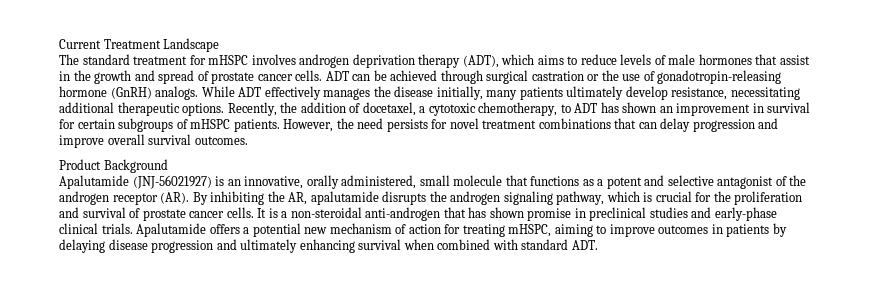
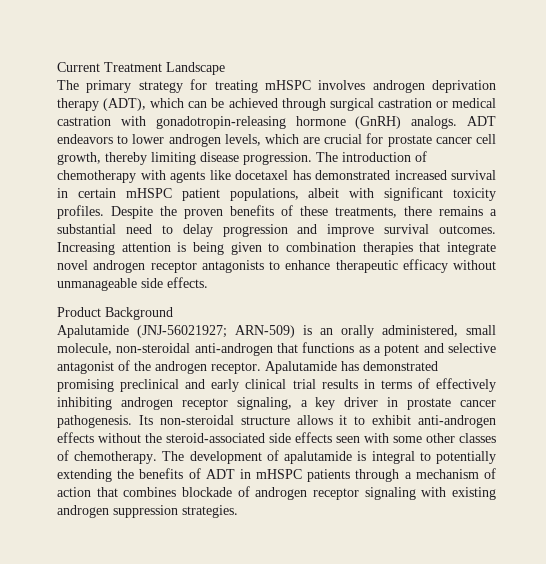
- The standard treatment for mHSPC involves androgen deprivation therapy (ADT), which aims to reduce levels of male hormones that assist in the growth and spread of prostate cancer cells. ADT can be achieved through surgical castration or the use of gonadotropin-releasing hormone (GnRH) analogs.
+ The primary strategy for treating mHSPC involves androgen deprivation therapy (ADT), which can be achieved through surgical castration or medical castration with gonadotropin-releasing hormone (GnRH) analogs.
- While ADT effectively manages the disease initially, many patients ultimately develop resistance, necessitating additional therapeutic options. Recently, the addition of docetaxel, a cytotoxic chemotherapy, to ADT has shown an improvement in survival for certain subgroups of mHSPC patients. However, the need persists for novel treatment combinations that can delay progression and improve overall survival outcomes.
+ ADT endeavors to lower androgen levels, which are crucial for prostate cancer cell growth, thereby limiting disease progression. The introduction of chemotherapy with agents like docetaxel has demonstrated increased survival in certain mHSPC patient populations, albeit with significant toxicity profiles. Despite the proven benefits of these treatments, there remains a substantial need to delay progression and improve survival outcomes. Increasing attention is being given to combination therapies that integrate novel androgen receptor antagonists to enhance therapeutic efficacy without unmanageable side effects.
- Apalutamide (JNJ-56021927) is an innovative, orally administered, small molecule that functions as a potent and selective antagonist of the androgen receptor (AR). By inhibiting the AR, apalutamide disrupts the androgen signaling pathway, which is crucial for the proliferation and survival of prostate cancer cells. It is a non-steroidal anti-androgen that has shown promise in preclinical studies and early-phase clinical trials. Apalutamide offers a potential new mechanism of action for treating mHSPC, aiming to improve outcomes in patients by delaying disease progression and ultimately enhancing survival when combined with standard ADT.
+ Apalutamide (JNJ-56021927; ARN-509) is an orally administered, small molecule, non-steroidal anti-androgen that functions as a potent and selective antagonist of the androgen receptor. Apalutamide has demonstrated promising preclinical and early clinical trial results in terms of effectively inhibiting androgen receptor signaling, a key driver in prostate cancer pathogenesis. Its non-steroidal structure allows it to exhibit anti-androgen effects without the steroid-associated side effects seen with some other classes of chemotherapy. The development of apalutamide is integral to potentially extending the benefits of ADT in mHSPC patients through a mechanism of action that combines blockade of androgen receptor signaling with existing androgen suppression strategies.

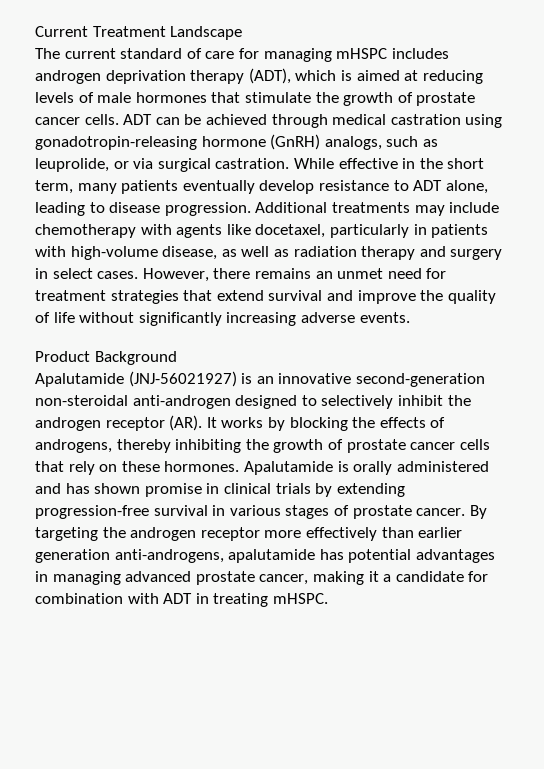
- The primary strategy for treating mHSPC involves androgen deprivation therapy (ADT), which can be achieved through surgical castration or medical castration with gonadotropin-releasing hormone (GnRH) analogs. ADT endeavors to lower androgen levels, which are crucial for prostate cancer cell growth, thereby limiting disease progression. The introduction of chemotherapy with agents like docetaxel has demonstrated increased survival in certain mHSPC patient populations, albeit with significant toxicity profiles. Despite the proven benefits of these treatments, there remains a substantial need to delay progression and improve survival outcomes. Increasing attention is being given to combination therapies that integrate novel androgen receptor antagonists to enhance therapeutic efficacy without unmanageable side effects.
+ The current standard of care for managing mHSPC includes androgen deprivation therapy (ADT), which is aimed at reducing levels of male hormones that stimulate the growth of prostate cancer cells. ADT can be achieved through medical castration using gonadotropin-releasing hormone (GnRH) analogs, such as leuprolide, or via surgical castration. While effective in the short term, many patients eventually develop resistance to ADT alone, leading to disease progression. Additional treatments may include chemotherapy with agents like docetaxel, particularly in patients with high-volume disease, as well as radiation therapy and surgery in select cases. However, there remains an unmet need for treatment strategies that extend survival and improve the quality of life without significantly increasing adverse events.
  Product Background
- Apalutamide (JNJ-56021927; ARN-509) is an orally administered, small molecule, non-steroidal anti-androgen that functions as a potent and selective antagonist of the androgen receptor. Apalutamide has demonstrated promising preclinical and early clinical trial results in terms of effectively inhibiting androgen receptor signaling, a key driver in prostate cancer pathogenesis. Its non-steroidal structure allows it to exhibit anti-androgen effects without the steroid-associated side effects seen with some other classes of chemotherapy. The development of apalutamide is integral to potentially extending the benefits of ADT in mHSPC patients through a mechanism of action that combines blockade of androgen receptor signaling with existing androgen suppression strategies.
+ Apalutamide (JNJ-56021927) is an innovative second-generation non-steroidal anti-androgen designed to selectively inhibit the androgen receptor (AR). It works by blocking the effects of androgens, thereby inhibiting the growth of prostate cancer cells that rely on these hormones. Apalutamide is orally administered and has shown promise in clinical trials by extending progression-free survival in various stages of prostate cancer. By targeting the androgen receptor more effectively than earlier generation anti-androgens, apalutamide has potential advantages in managing advanced prostate cancer, making it a candidate for combination with ADT in treating mHSPC.

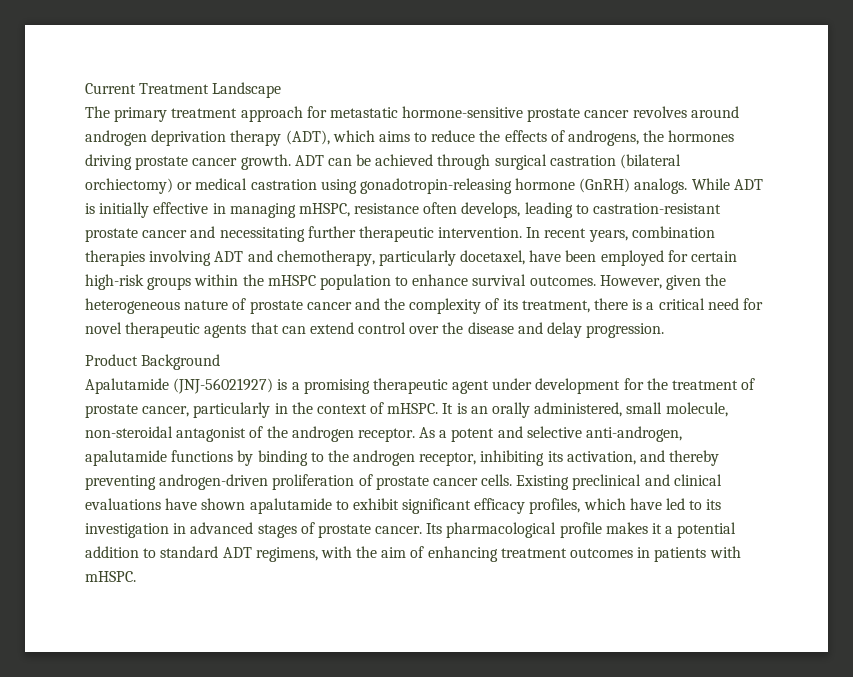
- The current standard of care for managing mHSPC includes androgen deprivation therapy (ADT), which is aimed at reducing levels of male hormones that stimulate the growth of prostate cancer cells.
+ The primary treatment approach for metastatic hormone-sensitive prostate cancer revolves around androgen deprivation therapy (ADT), which aims to reduce the effects of androgens, the hormones driving prostate cancer growth.
- ADT can be achieved through medical castration using gonadotropin-releasing hormone (GnRH) analogs, such as leuprolide, or via surgical castration. While effective in the short term, many patients eventually develop resistance to ADT alone, leading to disease progression. Additional treatments may include chemotherapy with agents like docetaxel, particularly in patients with high-volume disease, as well as radiation therapy and surgery in select cases. However, there remains an unmet need for treatment strategies that extend survival and improve the quality of life without significantly increasing adverse events.
+ ADT can be achieved through surgical castration (bilateral orchiectomy) or medical castration using gonadotropin-releasing hormone (GnRH) analogs. While ADT is initially effective in managing mHSPC, resistance often develops, leading to castration-resistant prostate cancer and necessitating further therapeutic intervention. In recent years, combination therapies involving ADT and chemotherapy, particularly docetaxel, have been employed for certain high-risk groups within the mHSPC population to enhance survival outcomes. However, given the heterogeneous nature of prostate cancer and the complexity of its treatment, there is a critical need for novel therapeutic agents that can extend control over the disease and delay progression.
- Apalutamide (JNJ-56021927) is an innovative second-generation non-steroidal anti-androgen designed to selectively inhibit the androgen receptor (AR). It works by blocking the effects of androgens, thereby inhibiting the growth of prostate cancer cells that rely on these hormones. Apalutamide is orally administered and has shown promise in clinical trials by extending progression-free survival in various stages of prostate cancer. By targeting the androgen receptor more effectively than earlier generation anti-androgens, apalutamide has potential advantages in managing advanced prostate cancer, making it a candidate for combination with ADT in treating mHSPC.
+ Apalutamide (JNJ-56021927) is a promising therapeutic agent under development for the treatment of prostate cancer, particularly in the context of mHSPC. It is an orally administered, small molecule, non-steroidal antagonist of the androgen receptor. As a potent and selective anti-androgen, apalutamide functions by binding to the androgen receptor, inhibiting its activation, and thereby preventing androgen-driven proliferation of prostate cancer cells. Existing preclinical and clinical evaluations have shown apalutamide to exhibit significant efficacy profiles, which have led to its investigation in advanced stages of prostate cancer. Its pharmacological profile makes it a potential addition to standard ADT regimens, with the aim of enhancing treatment outcomes in patients with mHSPC.

